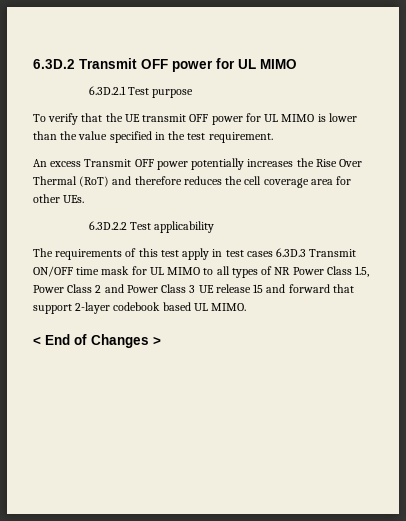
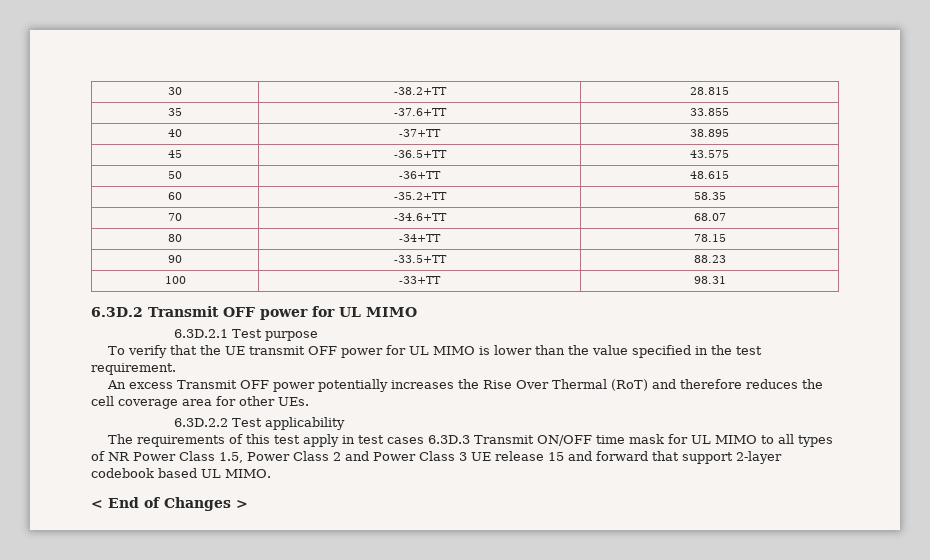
+ 30 | -38.2+TT | 28.815
+ 35 | -37.6+TT | 33.855
+ 40 | -37+TT | 38.895
+ 45 | -36.5+TT | 43.575
+ 50 | -36+TT | 48.615
+ 60 | -35.2+TT | 58.35
+ 70 | -34.6+TT | 68.07
+ 80 | -34+TT | 78.15
+ 90 | -33.5+TT | 88.23
+ 100 | -33+TT | 98.31

